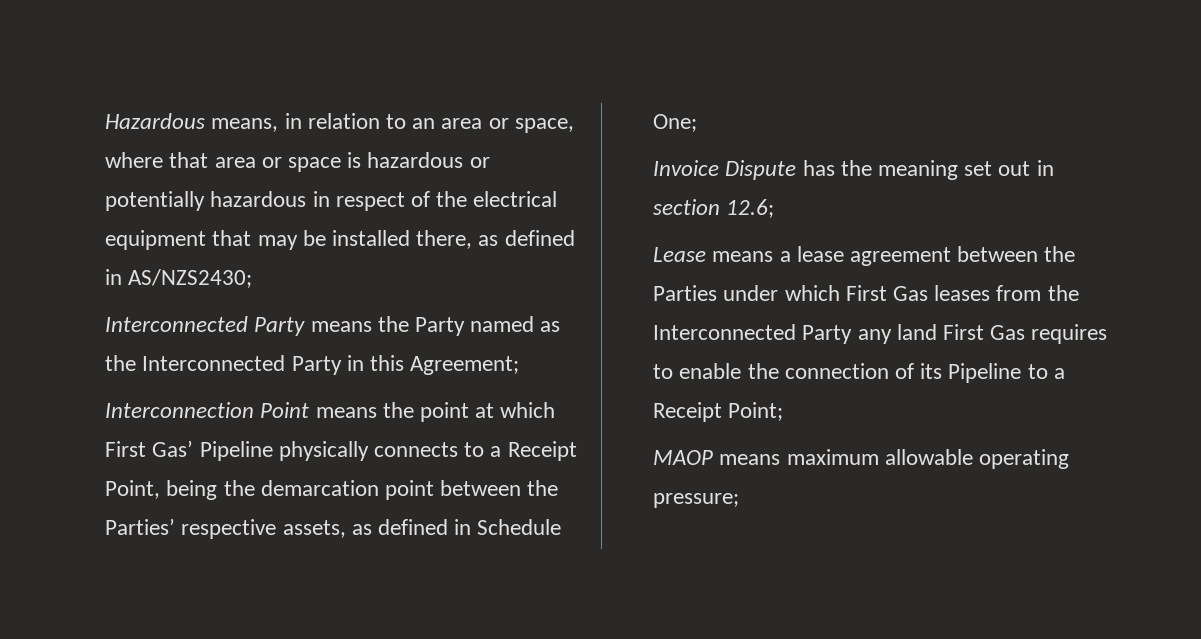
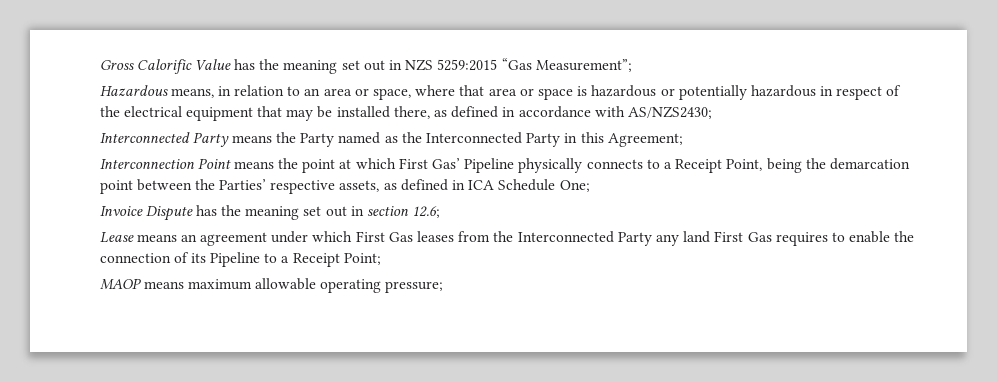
+ Gross Calorific Value has the meaning set out in NZS 5259:2015 “Gas Measurement”;
- Hazardous means, in relation to an area or space, where that area or space is hazardous or potentially hazardous in respect of the electrical equipment that may be installed there, as defined in AS/NZS2430;
+ Hazardous means, in relation to an area or space, where that area or space is hazardous or potentially hazardous in respect of the electrical equipment that may be installed there, as defined in accordance with AS/NZS2430;
- Interconnection Point means the point at which First Gas’ Pipeline physically connects to a Receipt Point, being the demarcation point between the Parties’ respective assets, as defined in Schedule One;
+ Interconnection Point means the point at which First Gas’ Pipeline physically connects to a Receipt Point, being the demarcation point between the Parties’ respective assets, as defined in ICA Schedule One;
- Lease means a lease agreement between the Parties under which First Gas leases from the Interconnected Party any land First Gas requires to enable the connection of its Pipeline to a Receipt Point;
+ Lease means an agreement under which First Gas leases from the Interconnected Party any land First Gas requires to enable the connection of its Pipeline to a Receipt Point;

